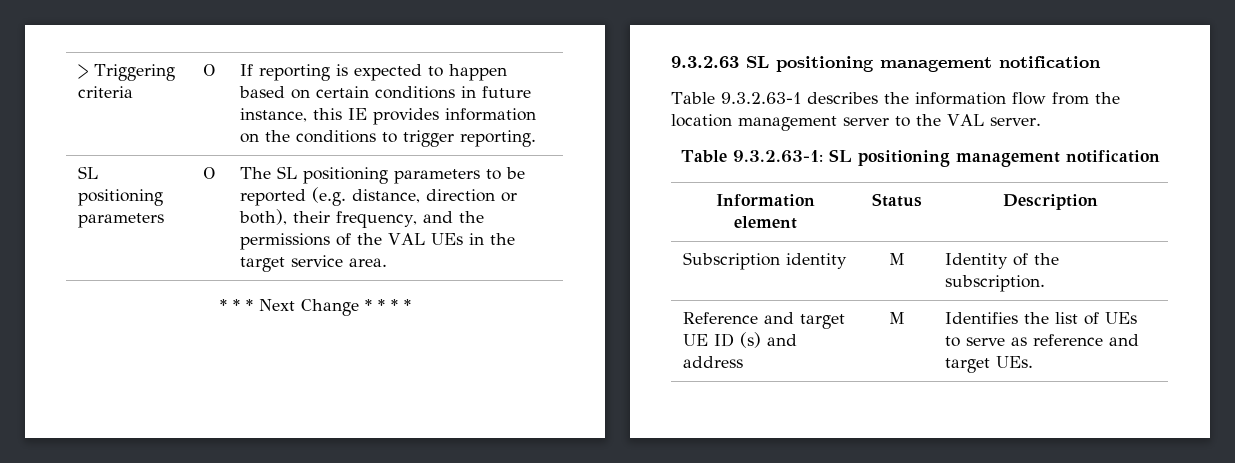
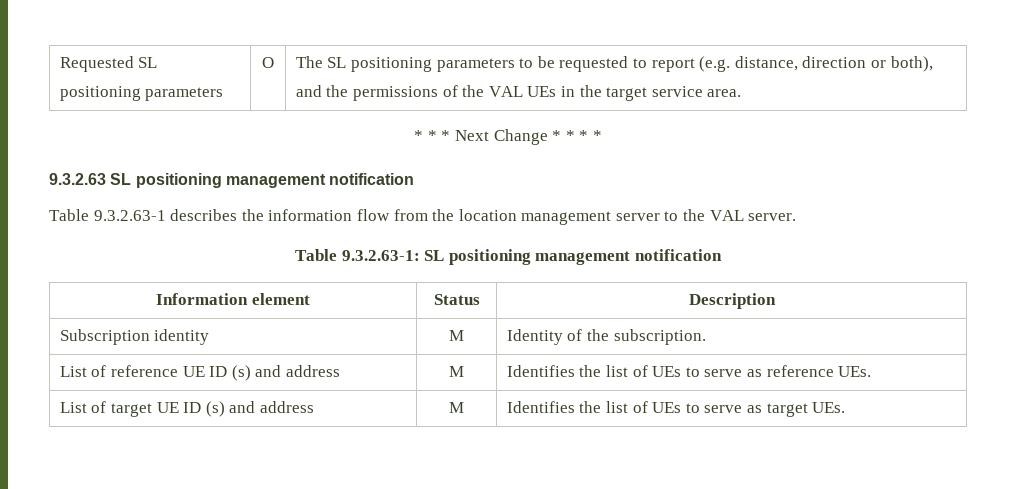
- > Triggering criteria | O | If reporting is expected to happen based on certain conditions in future instance, this IE provides information on the conditions to trigger reporting.
- SL positioning parameters | O | The SL positioning parameters to be reported (e.g. distance, direction or both), their frequency, and the permissions of the VAL UEs in the target service area.
+ Requested SL positioning parameters | O | The SL positioning parameters to be requested to report (e.g. distance, direction or both), and the permissions of the VAL UEs in the target service area.
- Reference and target UE ID (s) and address | M | Identifies the list of UEs to serve as reference and target UEs.
+ List of reference UE ID (s) and address | M | Identifies the list of UEs to serve as reference UEs.
+ List of target UE ID (s) and address | M | Identifies the list of UEs to serve as target UEs.

